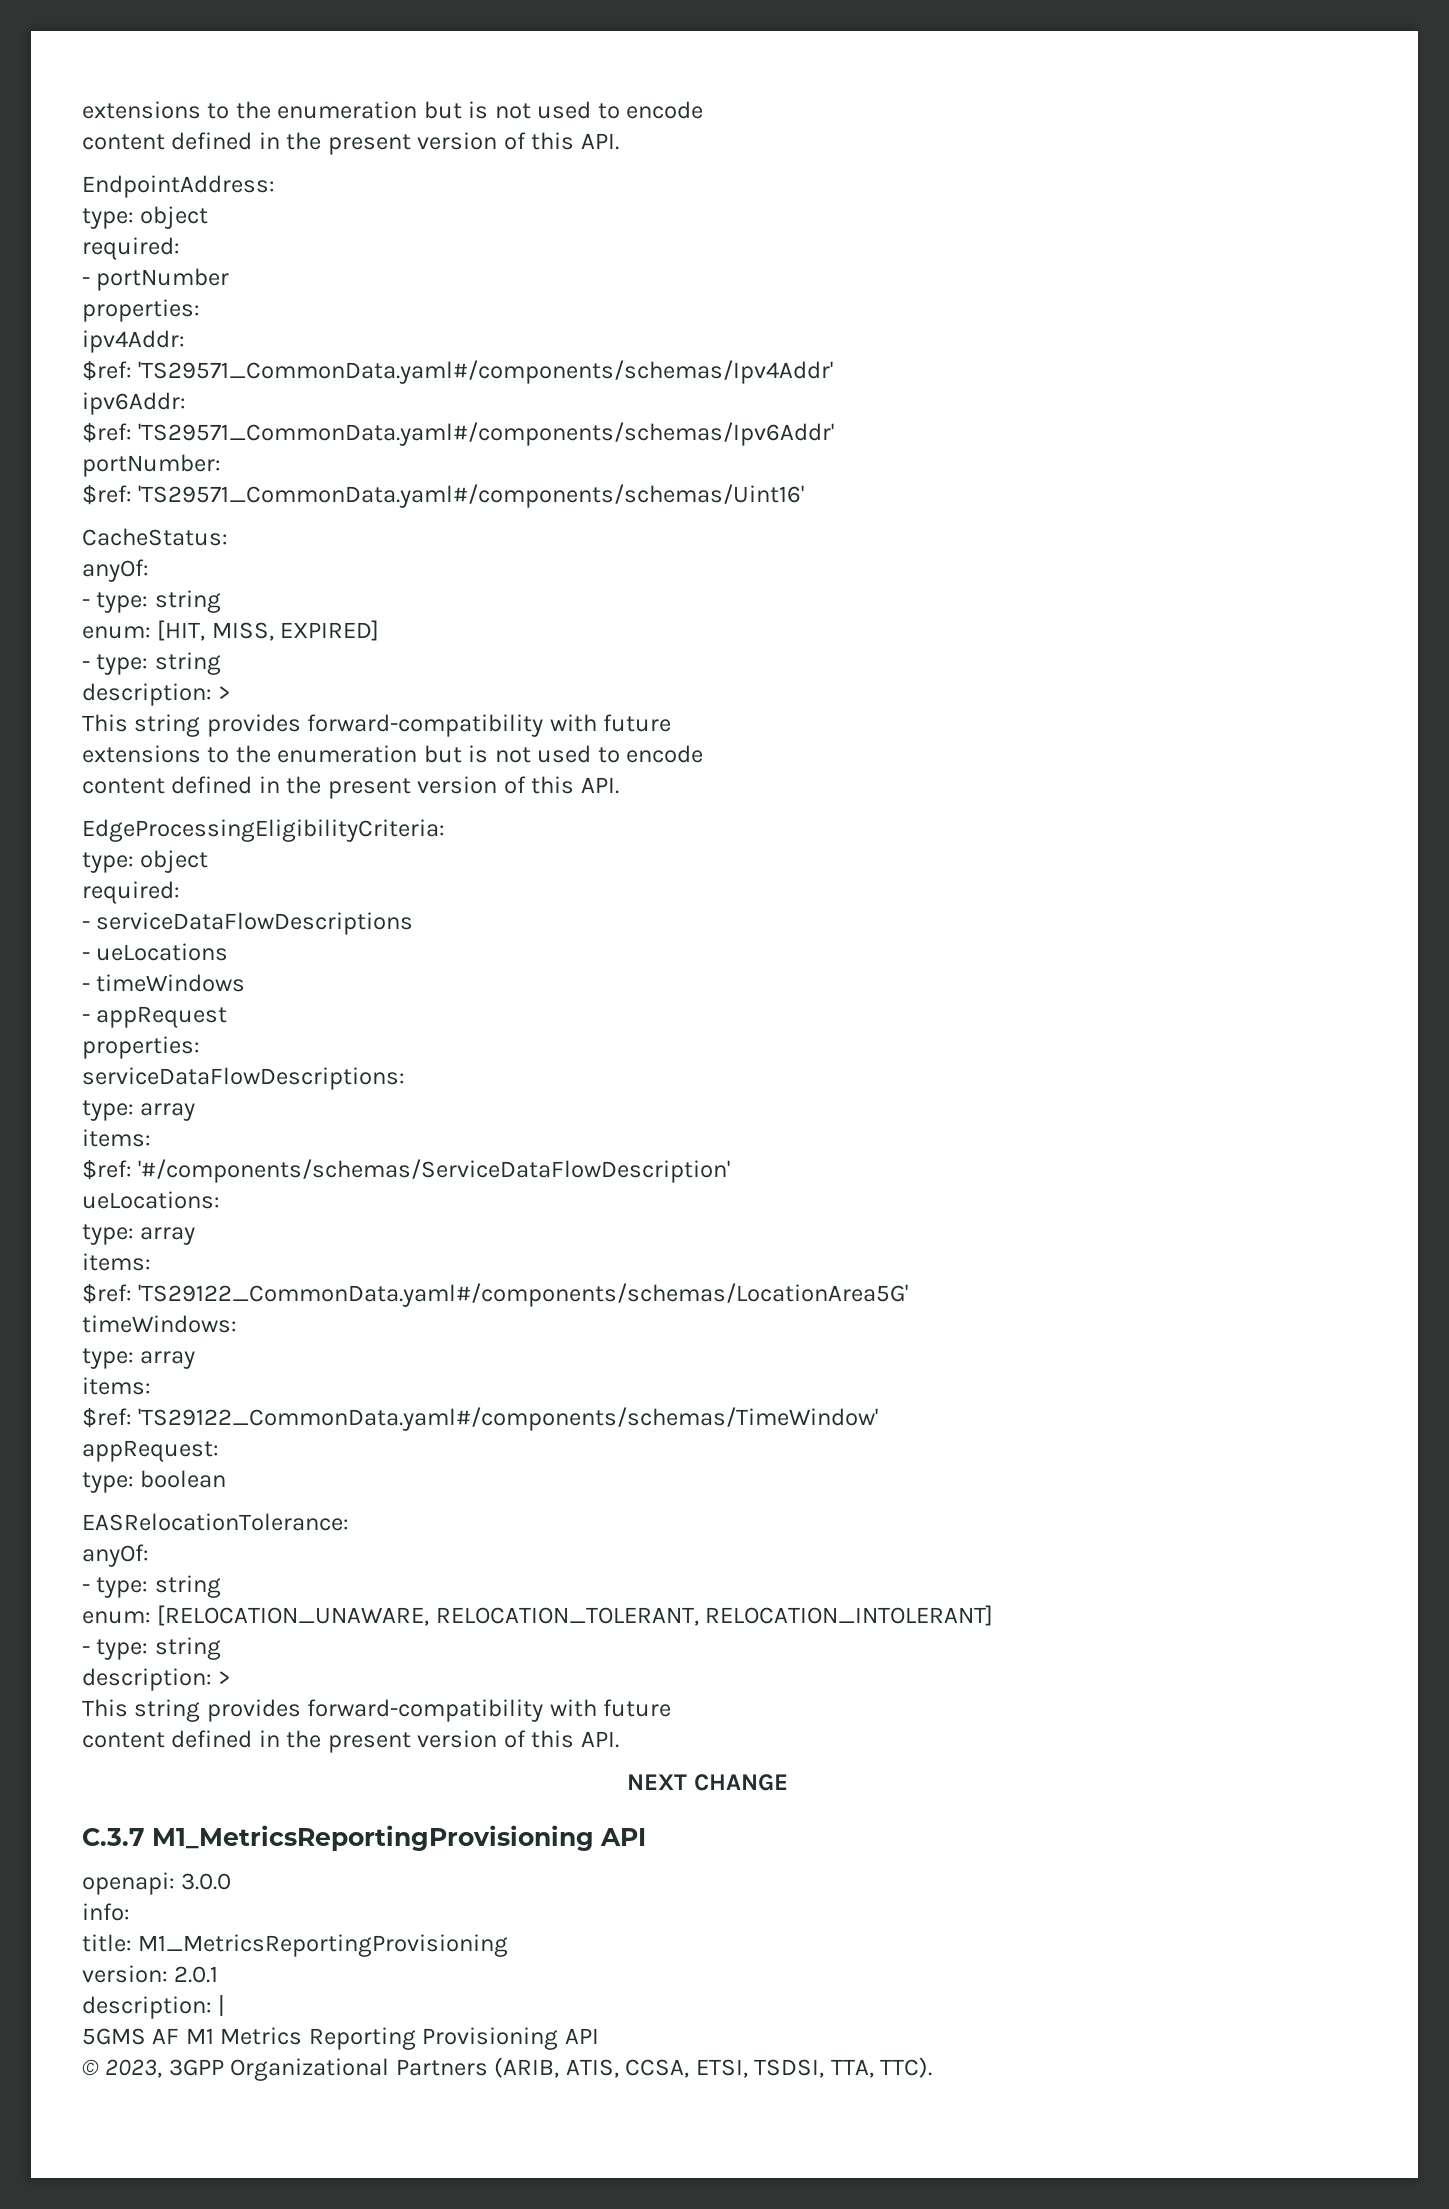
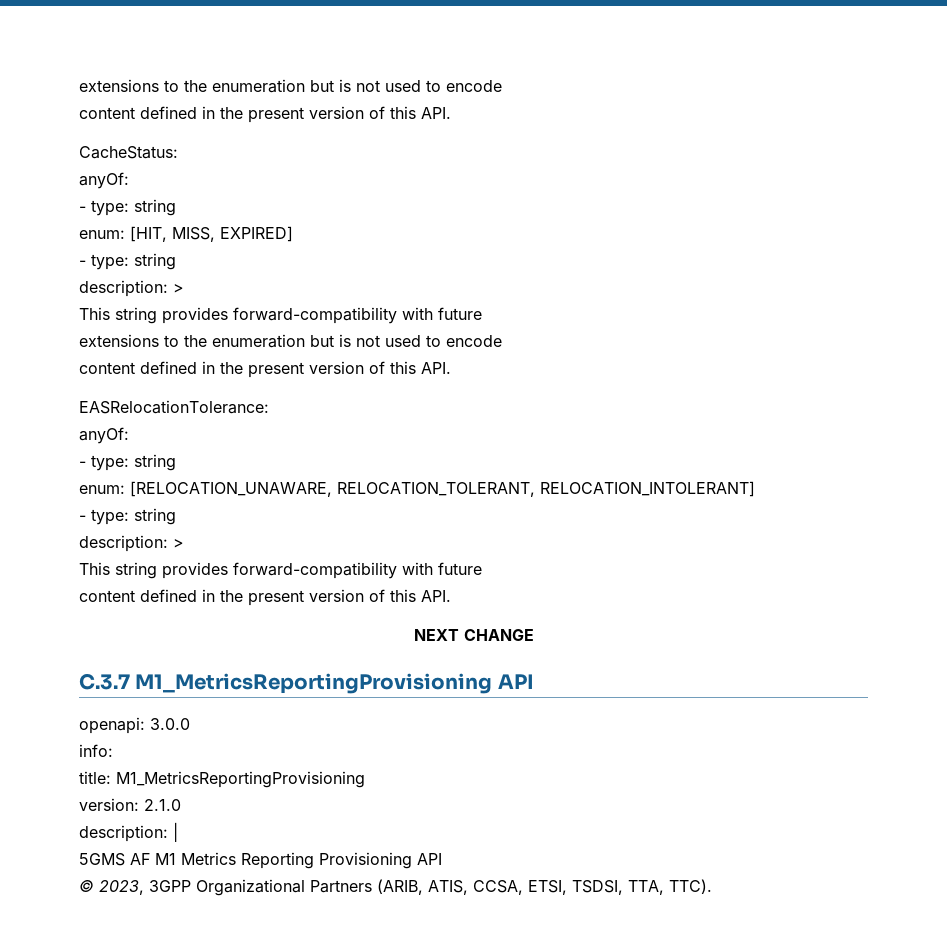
- EndpointAddress:
- type: object
- required:
- - portNumber
- properties:
- ipv4Addr:
- $ref: 'TS29571_CommonData.yaml#/components/schemas/Ipv4Addr'
- ipv6Addr:
- $ref: 'TS29571_CommonData.yaml#/components/schemas/Ipv6Addr'
- portNumber:
- $ref: 'TS29571_CommonData.yaml#/components/schemas/Uint16'
- EdgeProcessingEligibilityCriteria:
- type: object
- required:
- - serviceDataFlowDescriptions
- - ueLocations
- - timeWindows
- - appRequest
- properties:
- serviceDataFlowDescriptions:
- type: array
- items:
- $ref: '#/components/schemas/ServiceDataFlowDescription'
- ueLocations:
- type: array
- items:
- $ref: 'TS29122_CommonData.yaml#/components/schemas/LocationArea5G'
- timeWindows:
- type: array
- items:
- $ref: 'TS29122_CommonData.yaml#/components/schemas/TimeWindow'
- appRequest:
- type: boolean
- version: 2.0.1
+ version: 2.1.0

